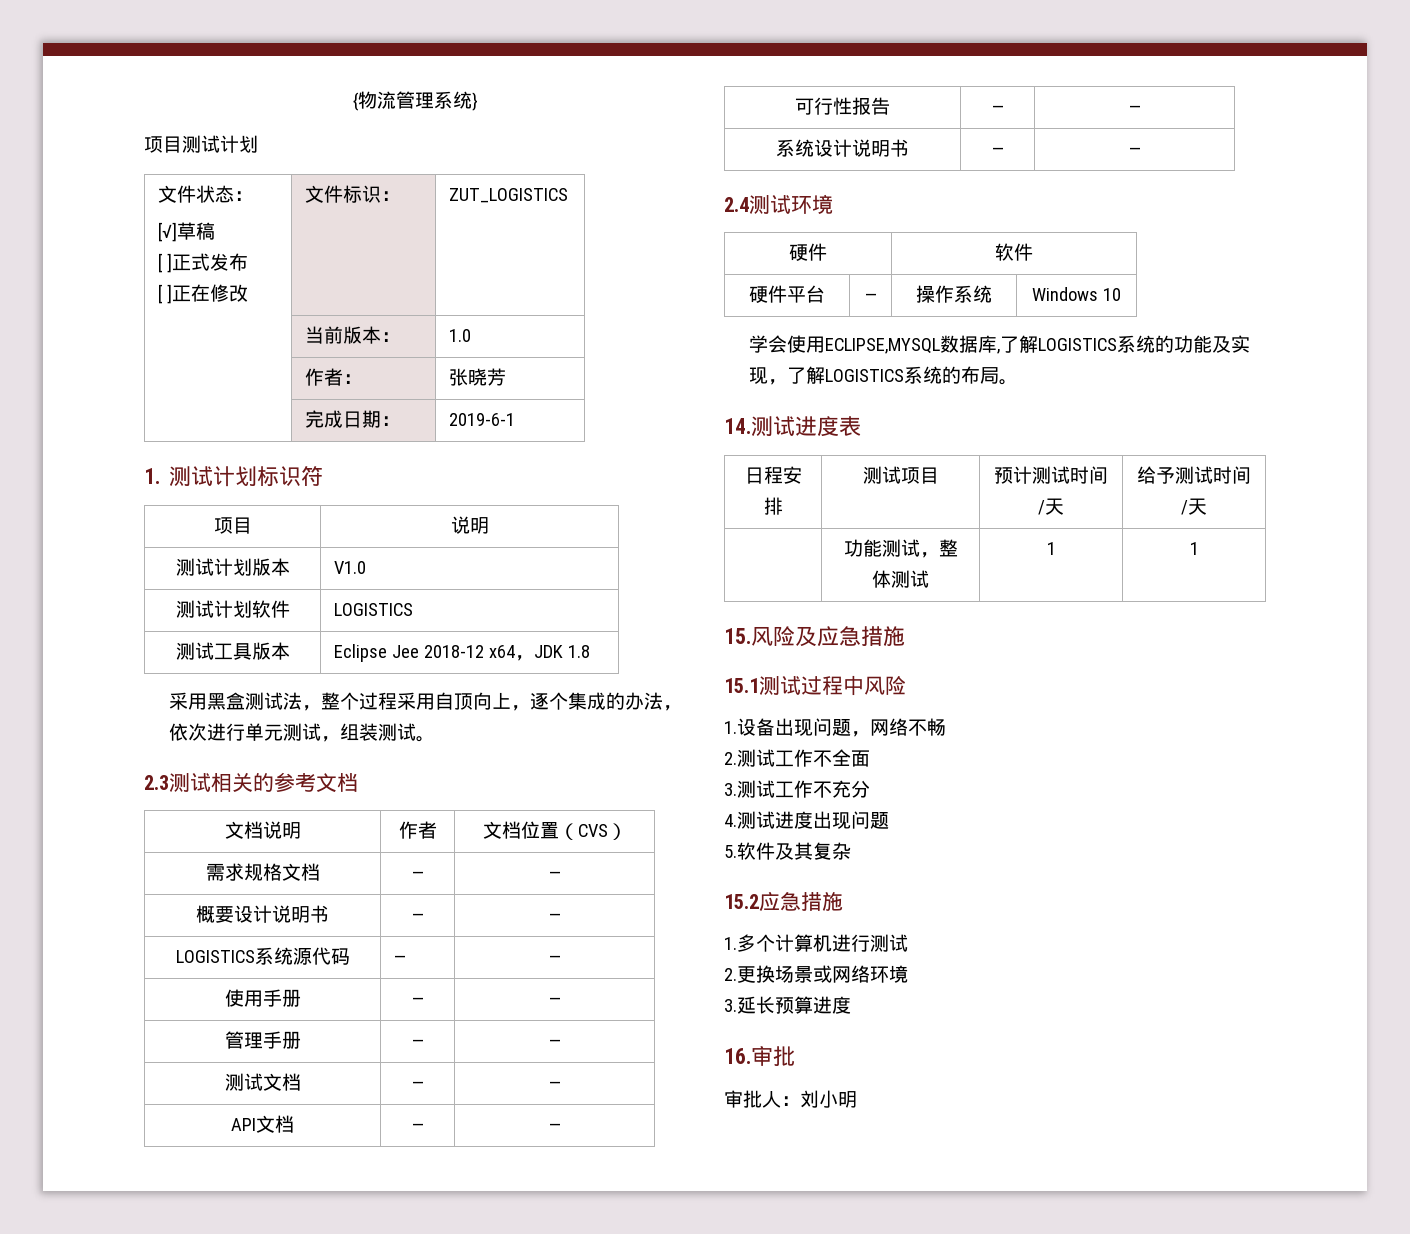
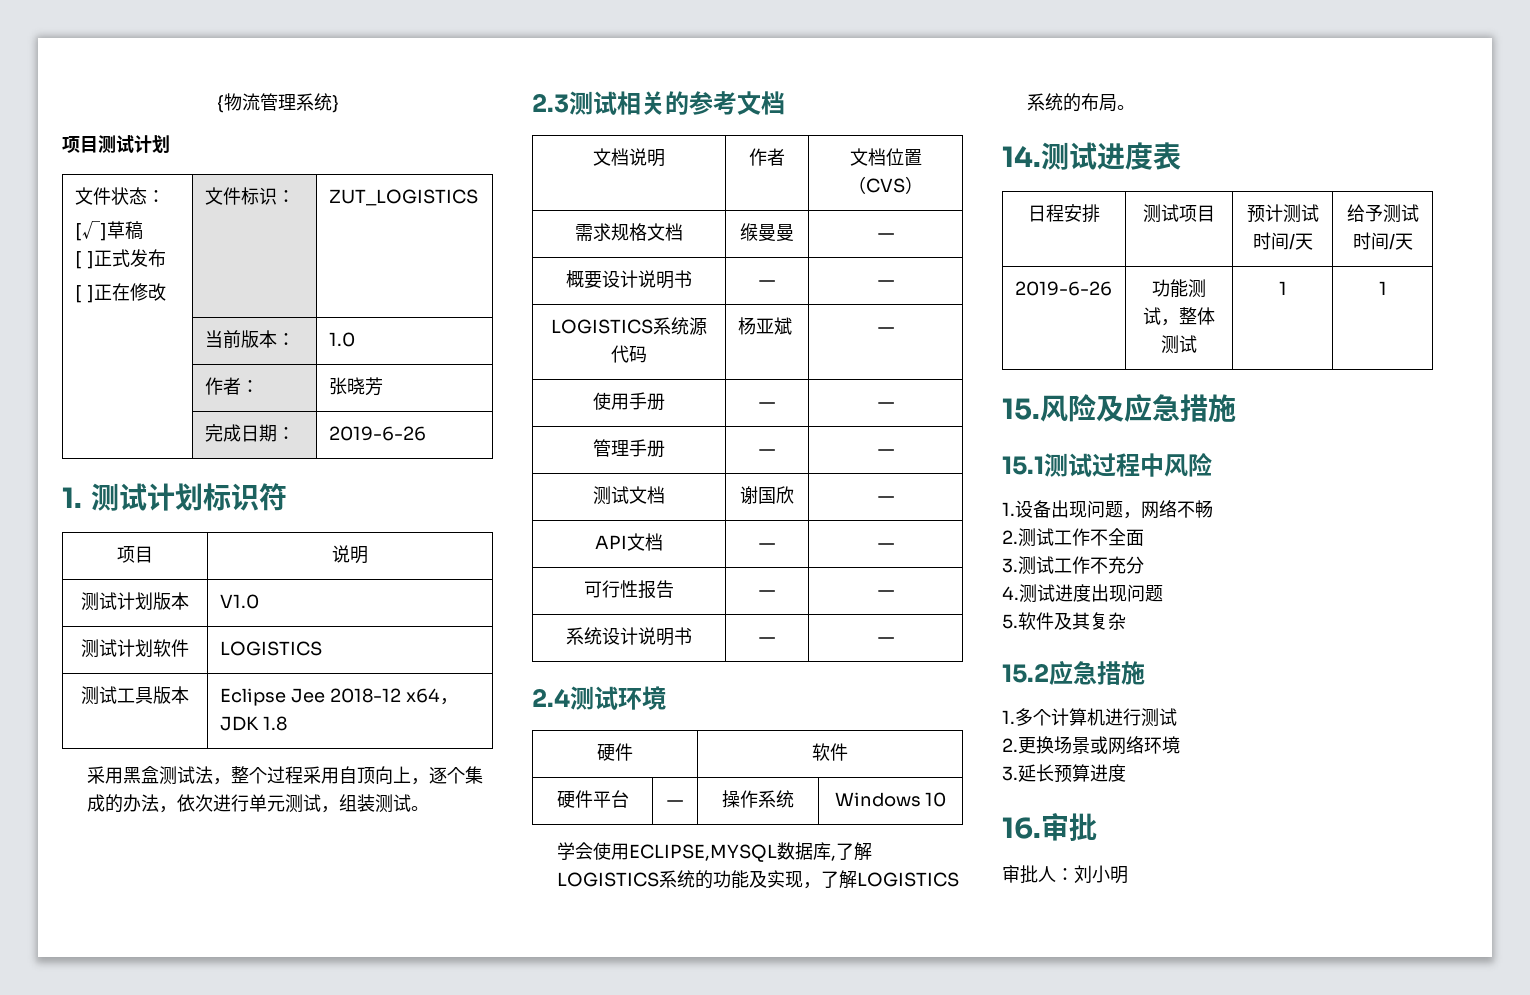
- | 完成日期： | 2019-6-1
+ | 完成日期： | 2019-6-26
- 需求规格文档 | — | —
+ 需求规格文档 | 缑曼曼 | —
- LOGISTICS系统源代码 | — | —
+ LOGISTICS系统源代码 | 杨亚斌 | —
- 测试文档 | — | —
+ 测试文档 | 谢国欣 | —
- | 功能测试，整体测试 | 1 | 1
+ 2019-6-26 | 功能测试，整体测试 | 1 | 1

